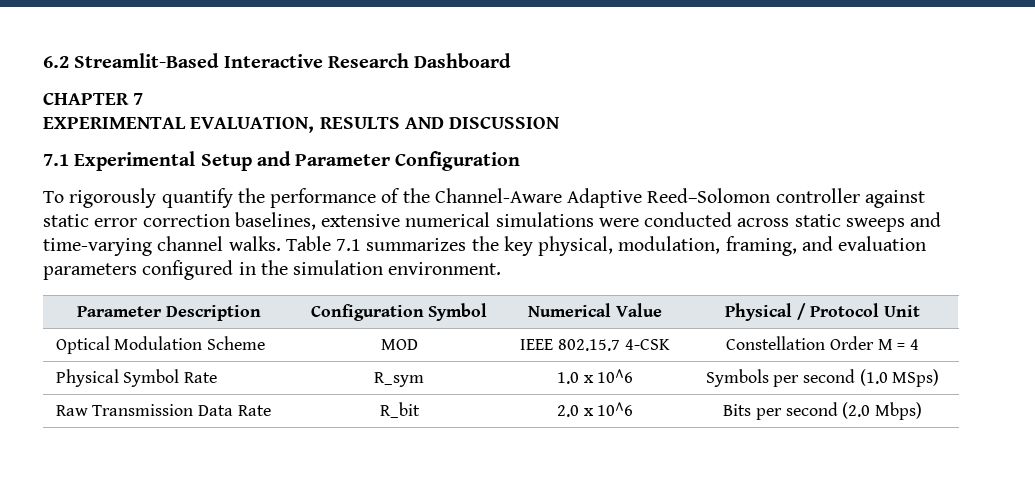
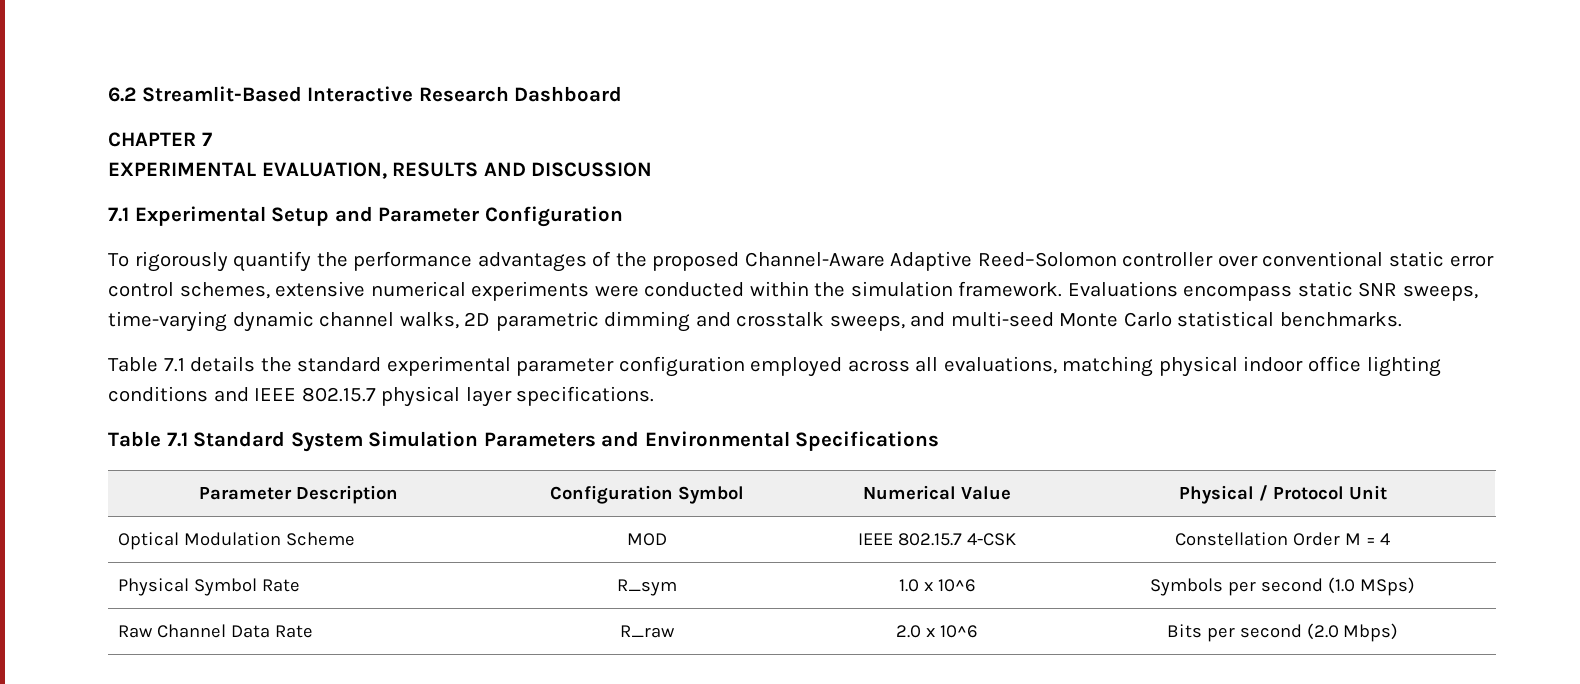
- To rigorously quantify the performance of the Channel-Aware Adaptive Reed–Solomon controller against static error correction baselines, extensive numerical simulations were conducted across static sweeps and time-varying channel walks. Table 7.1 summarizes the key physical, modulation, framing, and evaluation parameters configured in the simulation environment.
+ To rigorously quantify the performance advantages of the proposed Channel-Aware Adaptive Reed–Solomon controller over conventional static error control schemes, extensive numerical experiments were conducted within the simulation framework. Evaluations encompass static SNR sweeps, time-varying dynamic channel walks, 2D parametric dimming and crosstalk sweeps, and multi-seed Monte Carlo statistical benchmarks.
+ Table 7.1 details the standard experimental parameter configuration employed across all evaluations, matching physical indoor office lighting conditions and IEEE 802.15.7 physical layer specifications.
+ Table 7.1 Standard System Simulation Parameters and Environmental Specifications
- Raw Transmission Data Rate | R_bit | 2.0 x 10^6 | Bits per second (2.0 Mbps)
+ Raw Channel Data Rate | R_raw | 2.0 x 10^6 | Bits per second (2.0 Mbps)

